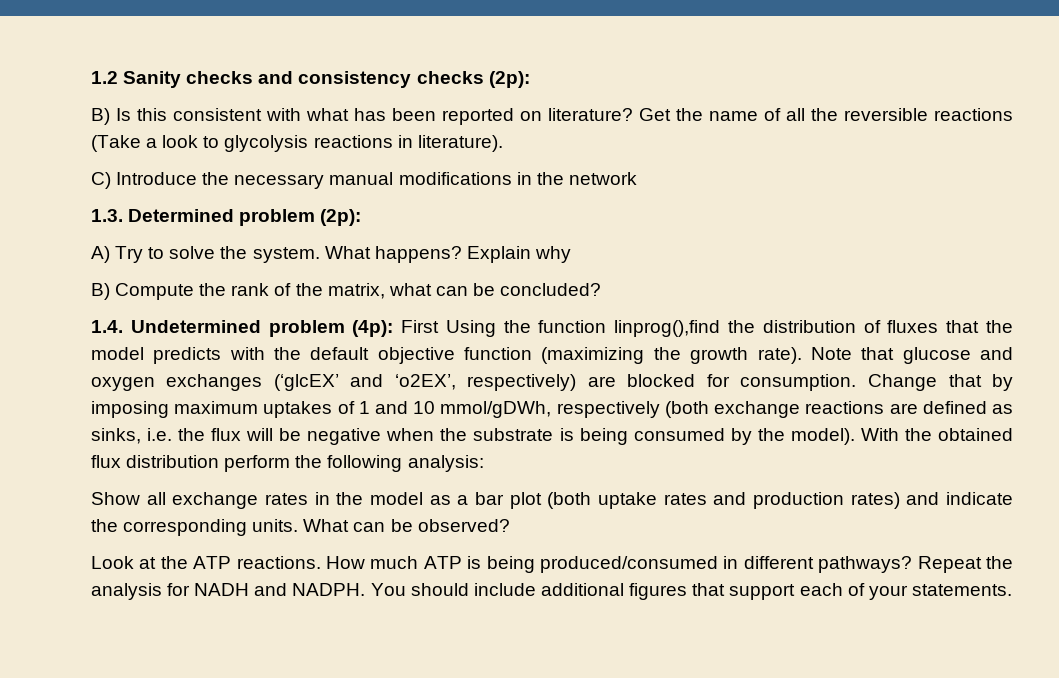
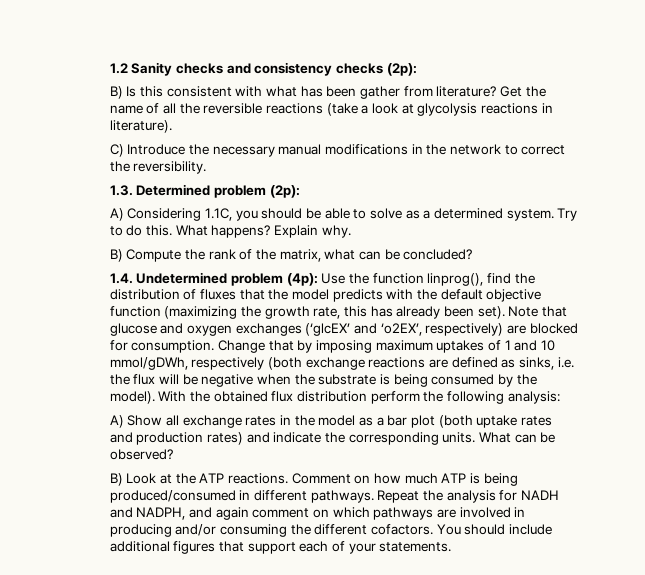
- B) Is this consistent with what has been reported on literature?
+ B) Is this consistent with what has been gather from literature?
- Get the name of all the reversible reactions (Take a look to glycolysis reactions in literature).
+ Get the name of all the reversible reactions (take a look at glycolysis reactions in literature).
- C) Introduce the necessary manual modifications in the network
+ C) Introduce the necessary manual modifications in the network to correct the reversibility.
- A) Try to solve the system.
+ A) Considering 1.1C, you should be able to solve as a determined system. Try to do this.
- Explain why
+ Explain why.
- 1.4. Undetermined problem (4p): First Using the function linprog(),find the distribution of fluxes that the model predicts with the default objective function (maximizing the growth rate).
+ 1.4. Undetermined problem (4p): Use the function linprog(), find the distribution of fluxes that the model predicts with the default objective function (maximizing the growth rate, this has already been set).
- Show all exchange rates in the model as a bar plot (both uptake rates and production rates) and indicate the corresponding units.
+ A) Show all exchange rates in the model as a bar plot (both uptake rates and production rates) and indicate the corresponding units.
- Look at the ATP reactions.
+ B) Look at the ATP reactions.
- How much ATP is being produced/consumed in different pathways?
+ Comment on how much ATP is being produced/consumed in different pathways.
- Repeat the analysis for NADH and NADPH.
+ Repeat the analysis for NADH and NADPH, and again comment on which pathways are involved in producing and/or consuming the different cofactors.

